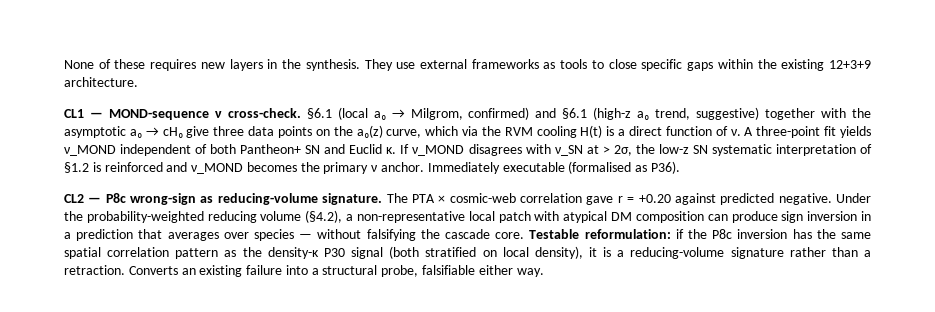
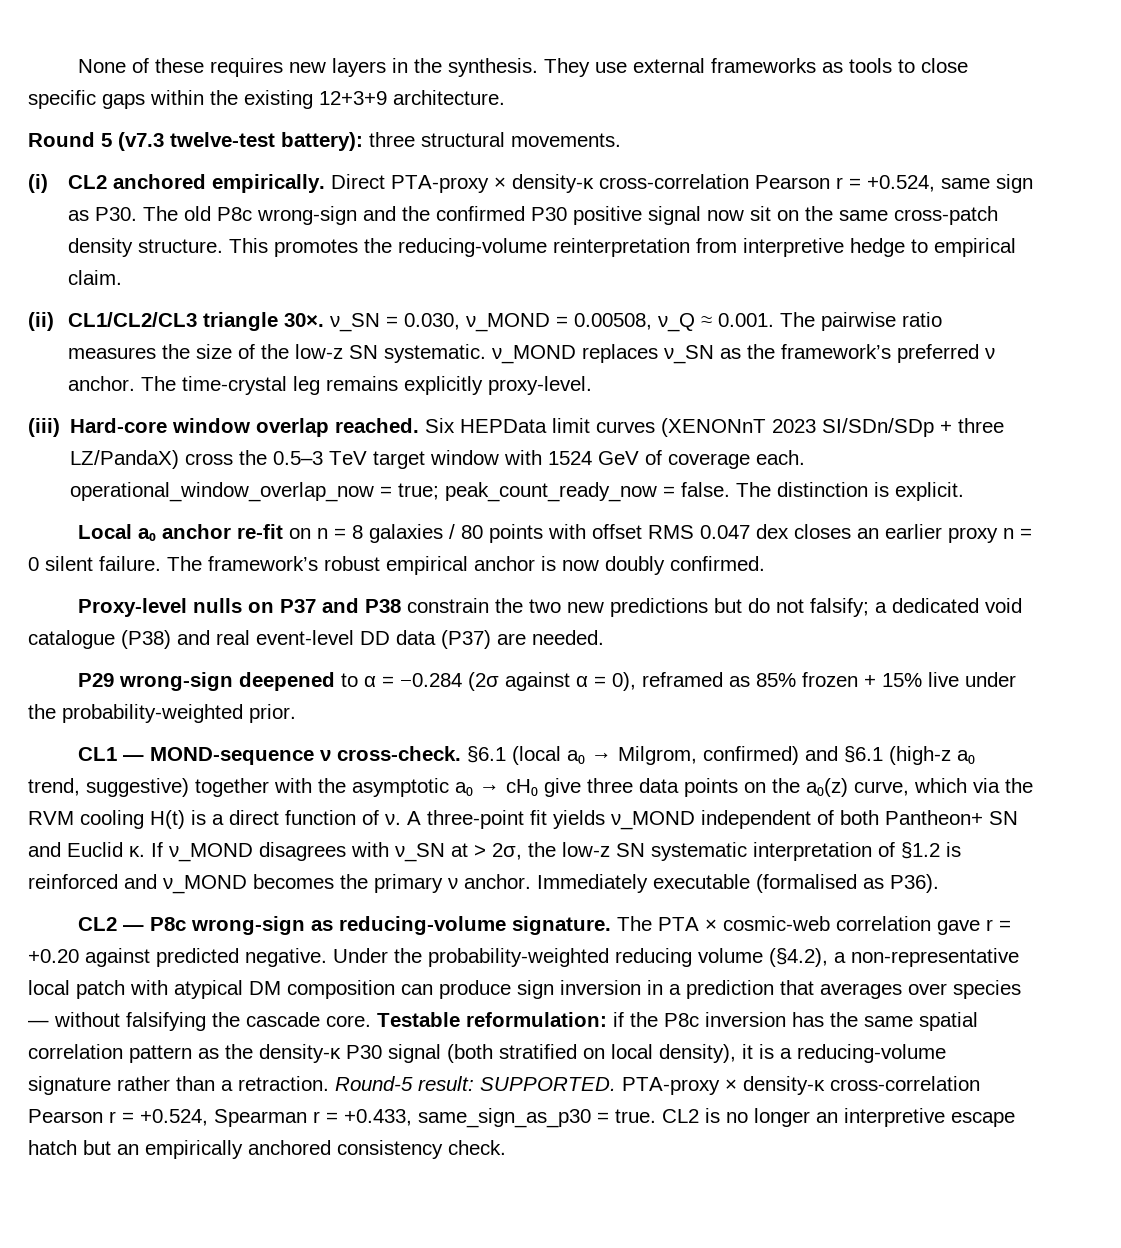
+ Round 5 (v7.3 twelve-test battery): three structural movements.
+ (i) CL2 anchored empirically. Direct PTA-proxy × density-κ cross-correlation Pearson r = +0.524, same sign as P30. The old P8c wrong-sign and the confirmed P30 positive signal now sit on the same cross-patch density structure. This promotes the reducing-volume reinterpretation from interpretive hedge to empirical claim.
+ (ii) CL1/CL2/CL3 triangle 30×. ν_SN = 0.030, ν_MOND = 0.00508, ν_Q ≈ 0.001. The pairwise ratio measures the size of the low-z SN systematic. ν_MOND replaces ν_SN as the framework’s preferred ν anchor. The time-crystal leg remains explicitly proxy-level.
+ (iii) Hard-core window overlap reached. Six HEPData limit curves (XENONnT 2023 SI/SDn/SDp + three LZ/PandaX) cross the 0.5–3 TeV target window with 1524 GeV of coverage each. operational_window_overlap_now = true; peak_count_ready_now = false. The distinction is explicit.
+ Local a₀ anchor re-fit on n = 8 galaxies / 80 points with offset RMS 0.047 dex closes an earlier proxy n = 0 silent failure. The framework’s robust empirical anchor is now doubly confirmed.
+ Proxy-level nulls on P37 and P38 constrain the two new predictions but do not falsify; a dedicated void catalogue (P38) and real event-level DD data (P37) are needed.
+ P29 wrong-sign deepened to α = −0.284 (2σ against α = 0), reframed as 85% frozen + 15% live under the probability-weighted prior.
- Converts an existing failure into a structural probe, falsifiable either way.
+ Round-5 result: SUPPORTED. PTA-proxy × density-κ cross-correlation Pearson r = +0.524, Spearman r = +0.433, same_sign_as_p30 = true. CL2 is no longer an interpretive escape hatch but an empirically anchored consistency check.

